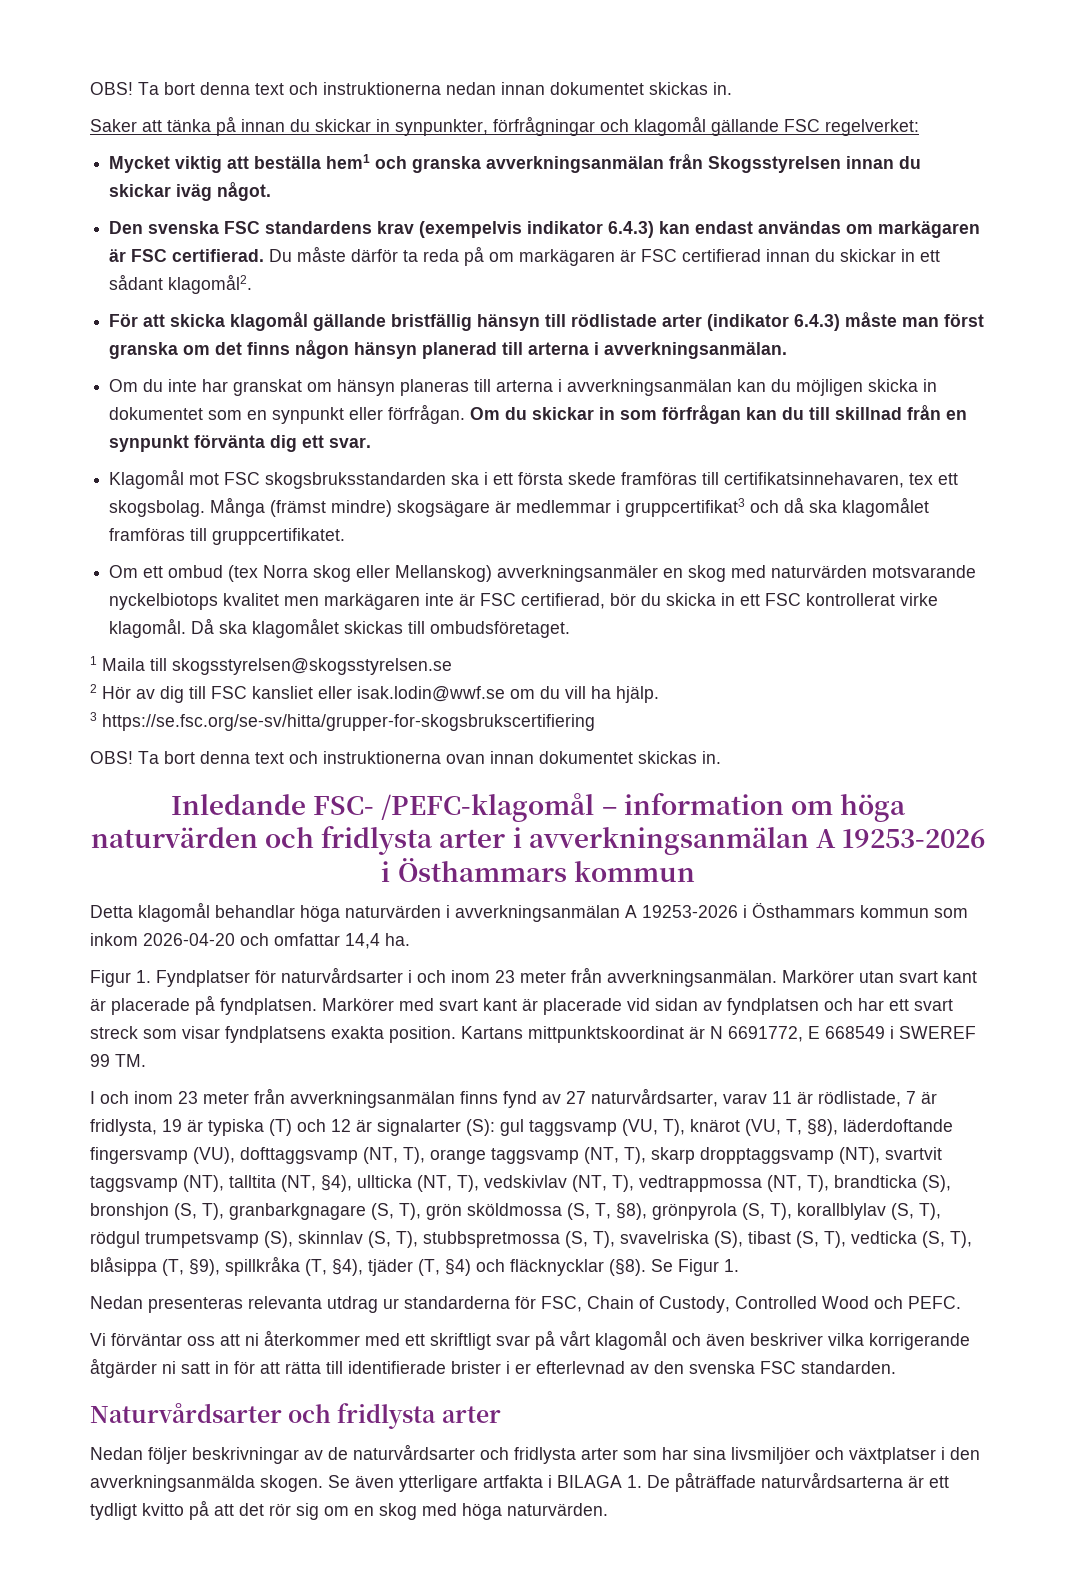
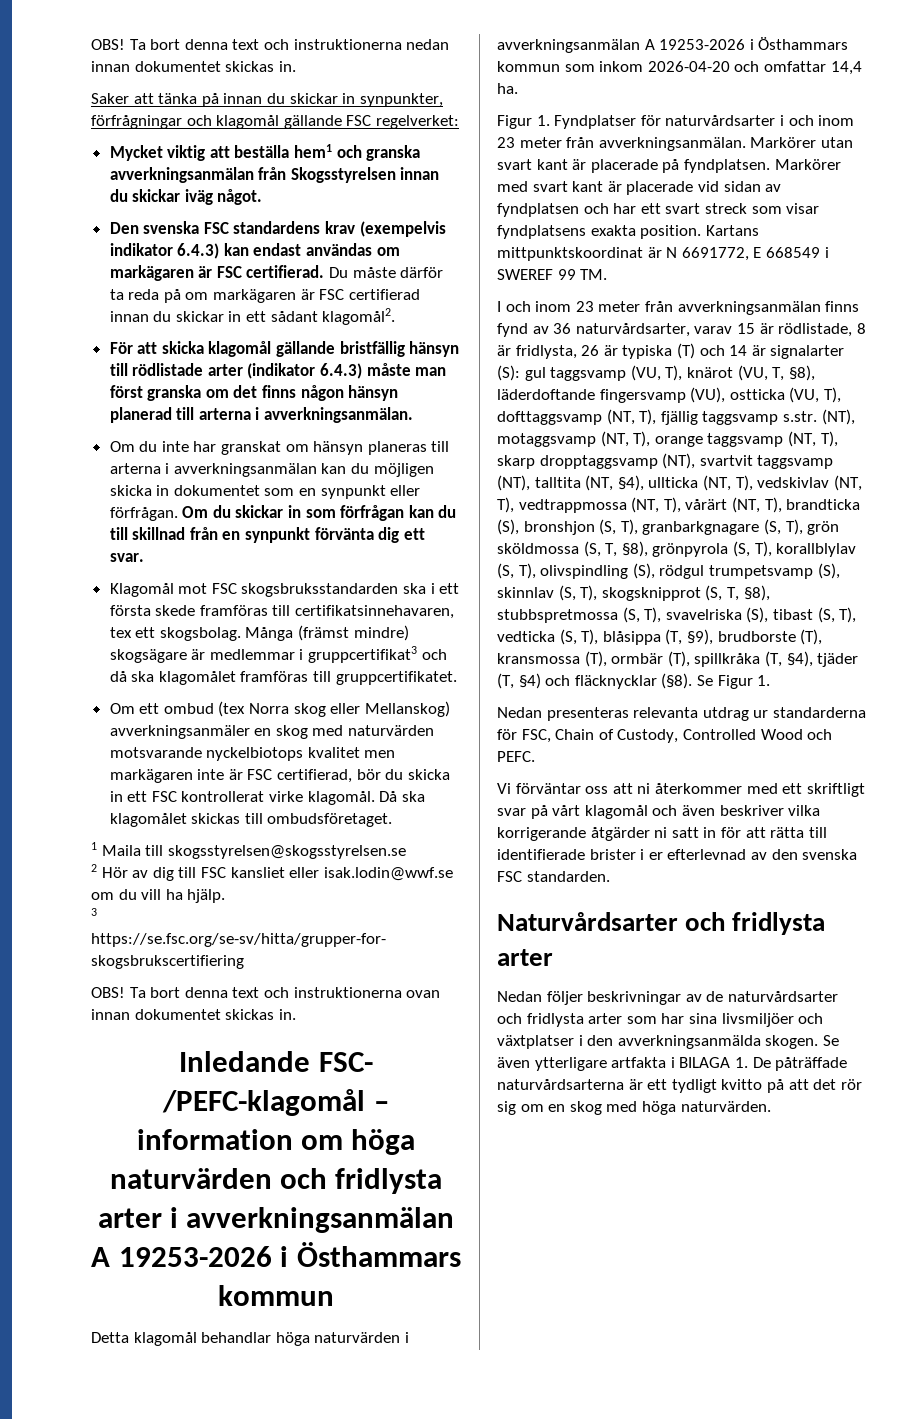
- I och inom 23 meter från avverkningsanmälan finns fynd av 27 naturvårdsarter, varav 11 är rödlistade, 7 är fridlysta, 19 är typiska (T) och 12 är signalarter (S):
+ I och inom 23 meter från avverkningsanmälan finns fynd av 36 naturvårdsarter, varav 15 är rödlistade, 8 är fridlysta, 26 är typiska (T) och 14 är signalarter (S):
- gul taggsvamp (VU, T), knärot (VU, T, §8), läderdoftande fingersvamp (VU), dofttaggsvamp (NT, T), orange taggsvamp (NT, T), skarp dropptaggsvamp (NT), svartvit taggsvamp (NT), talltita (NT, §4), ullticka (NT, T), vedskivlav (NT, T), vedtrappmossa (NT, T), brandticka (S), bronshjon (S, T), granbarkgnagare (S, T), grön sköldmossa (S, T, §8), grönpyrola (S, T), korallblylav (S, T), rödgul trumpetsvamp (S), skinnlav (S, T), stubbspretmossa (S, T), svavelriska (S), tibast (S, T), vedticka (S, T), blåsippa (T, §9), spillkråka (T, §4), tjäder (T, §4) och fläcknycklar (§8).
+ gul taggsvamp (VU, T), knärot (VU, T, §8), läderdoftande fingersvamp (VU), ostticka (VU, T), dofttaggsvamp (NT, T), fjällig taggsvamp s.str. (NT), motaggsvamp (NT, T), orange taggsvamp (NT, T), skarp dropptaggsvamp (NT), svartvit taggsvamp (NT), talltita (NT, §4), ullticka (NT, T), vedskivlav (NT, T), vedtrappmossa (NT, T), vårärt (NT, T), brandticka (S), bronshjon (S, T), granbarkgnagare (S, T), grön sköldmossa (S, T, §8), grönpyrola (S, T), korallblylav (S, T), olivspindling (S), rödgul trumpetsvamp (S), skinnlav (S, T), skogsknipprot (S, T, §8), stubbspretmossa (S, T), svavelriska (S), tibast (S, T), vedticka (S, T), blåsippa (T, §9), brudborste (T), kransmossa (T), ormbär (T), spillkråka (T, §4), tjäder (T, §4) och fläcknycklar (§8).

